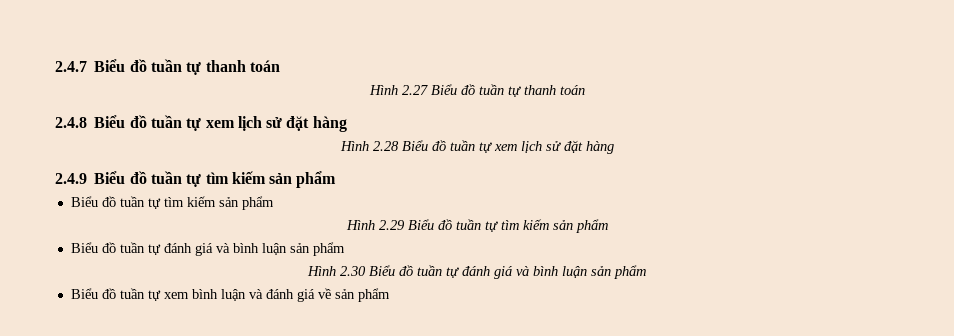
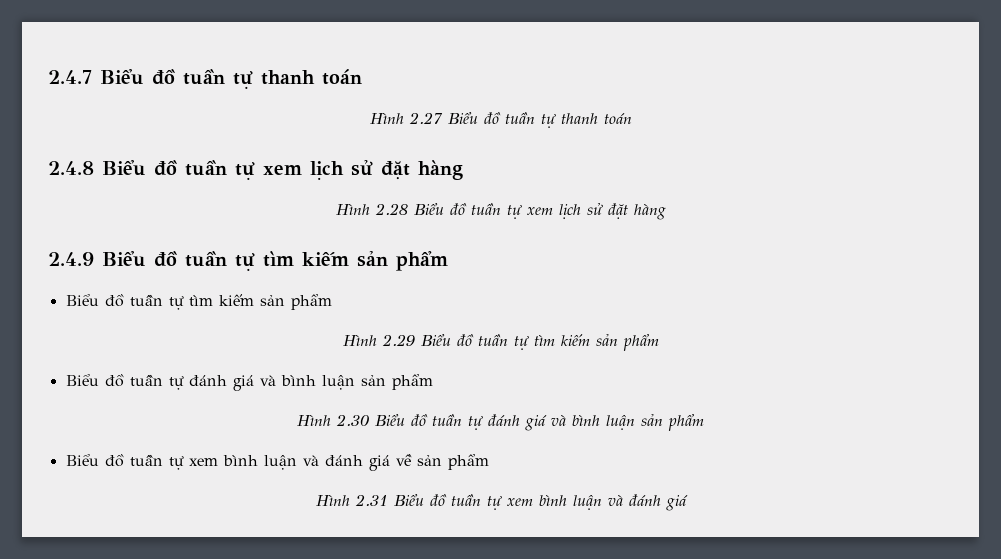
+ Hình 2.31 Biểu đồ tuần tự xem bình luận và đánh giá

